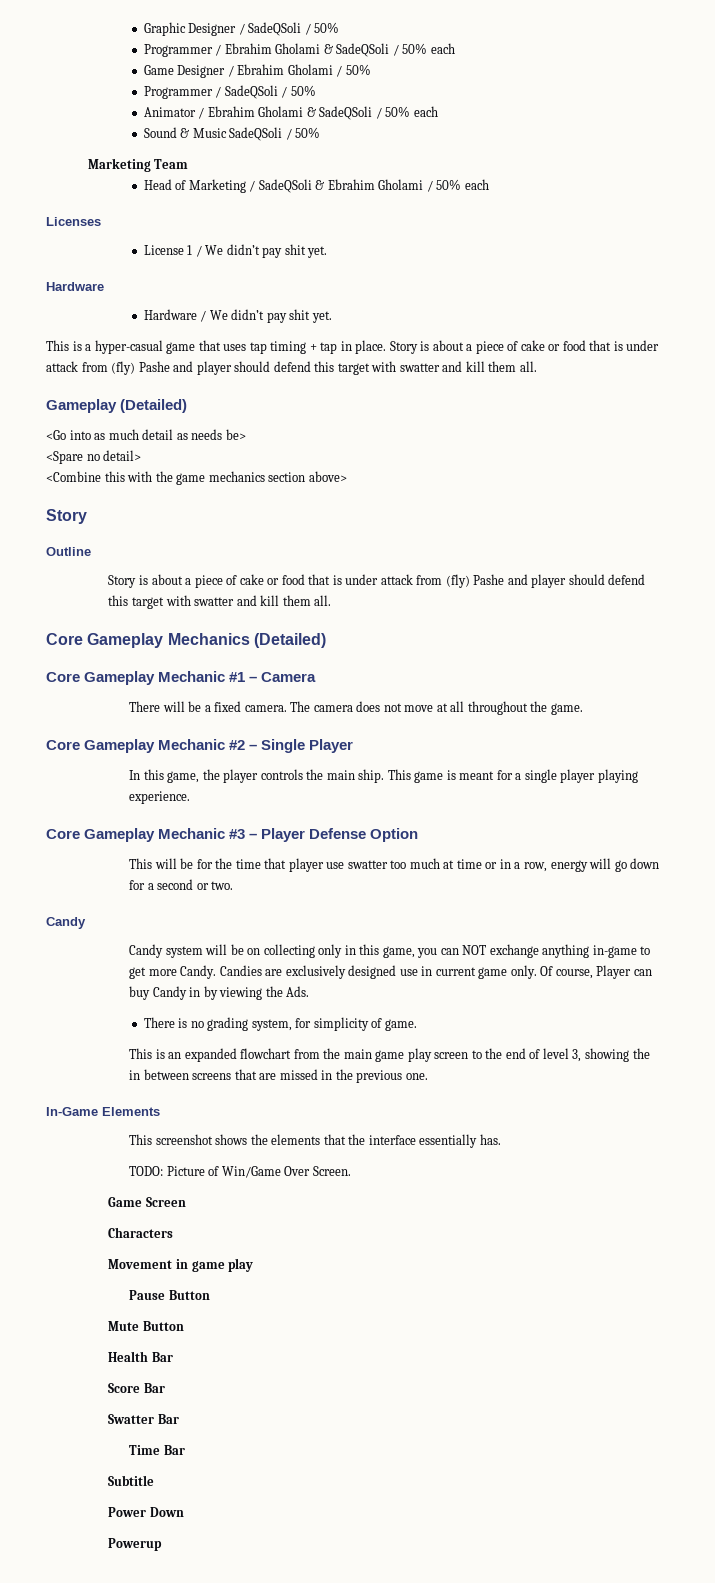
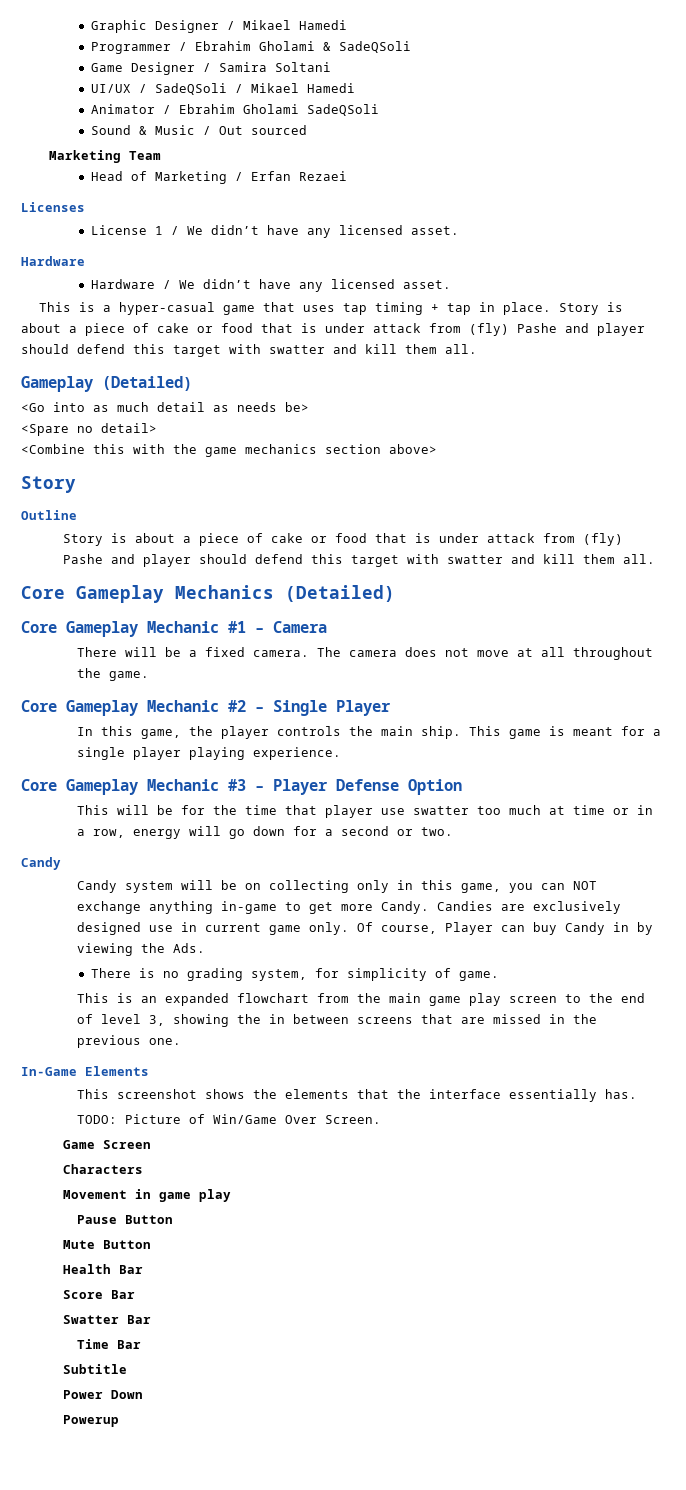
- Graphic Designer / SadeQSoli / 50%
+ Graphic Designer / Mikael Hamedi
- Programmer / Ebrahim Gholami & SadeQSoli / 50% each
+ Programmer / Ebrahim Gholami & SadeQSoli
- Game Designer / Ebrahim Gholami / 50%
- Programmer / SadeQSoli / 50%
+ Game Designer / Samira Soltani
+ UI/UX / SadeQSoli / Mikael Hamedi
- Animator / Ebrahim Gholami & SadeQSoli / 50% each
+ Animator / Ebrahim Gholami SadeQSoli
- Sound & Music SadeQSoli / 50%
+ Sound & Music / Out sourced
- Head of Marketing / SadeQSoli & Ebrahim Gholami / 50% each
+ Head of Marketing / Erfan Rezaei
- License 1 / We didn’t pay shit yet.
+ License 1 / We didn’t have any licensed asset.
- Hardware / We didn’t pay shit yet.
+ Hardware / We didn’t have any licensed asset.

